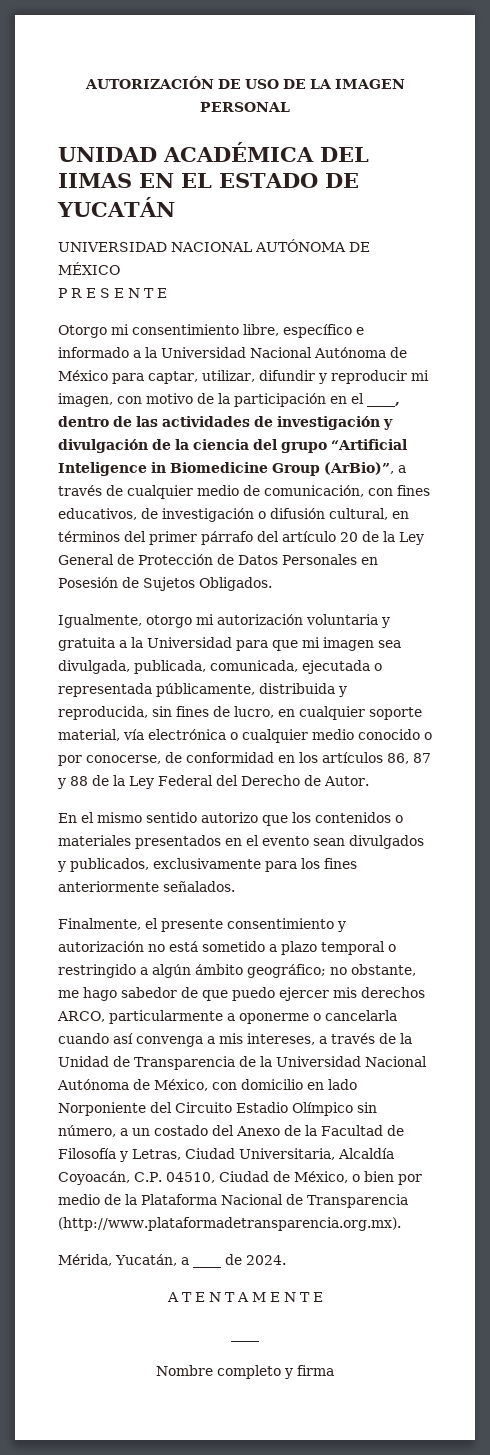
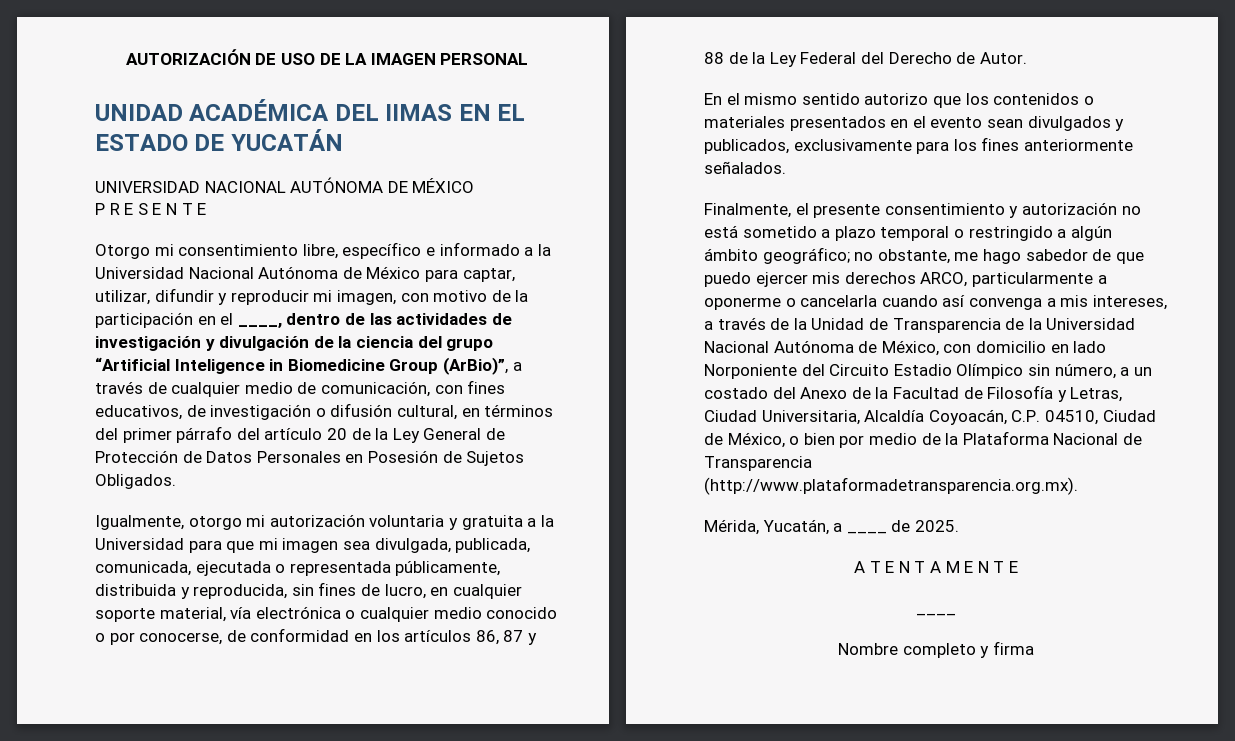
- Mérida, Yucatán, a ____ de 2024.
+ Mérida, Yucatán, a ____ de 2025.

